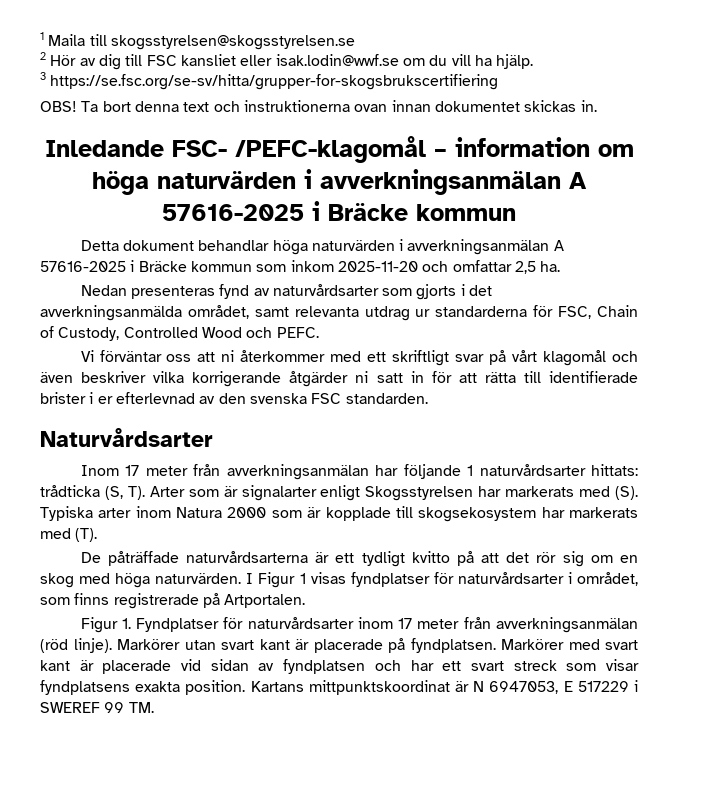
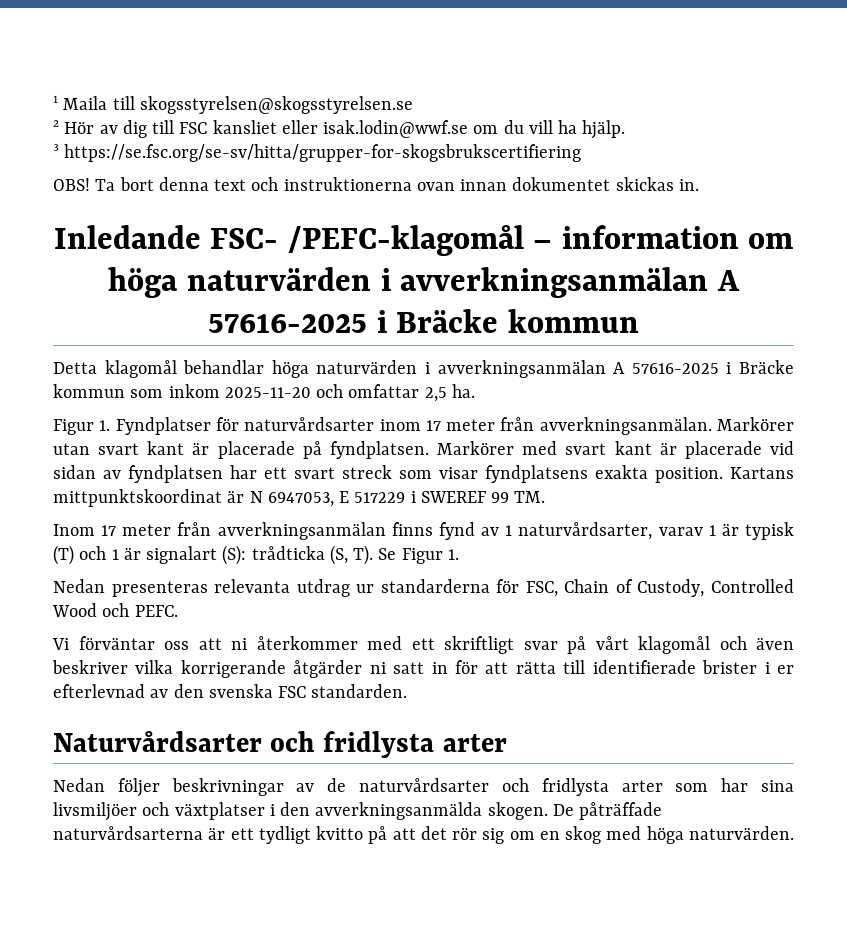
- Detta dokument behandlar höga naturvärden i avverkningsanmälan A 57616-2025 i Bräcke kommun som inkom 2025-11-20 och omfattar 2,5 ha.
+ Detta klagomål behandlar höga naturvärden i avverkningsanmälan A 57616-2025 i Bräcke kommun som inkom 2025-11-20 och omfattar 2,5 ha.
- Nedan presenteras fynd av naturvårdsarter som gjorts i det avverkningsanmälda området, samt relevanta utdrag ur standarderna för FSC, Chain of Custody, Controlled Wood och PEFC.
+ Figur 1. Fyndplatser för naturvårdsarter inom 17 meter från avverkningsanmälan. Markörer utan svart kant är placerade på fyndplatsen. Markörer med svart kant är placerade vid sidan av fyndplatsen har ett svart streck som visar fyndplatsens exakta position. Kartans mittpunktskoordinat är N 6947053, E 517229 i SWEREF 99 TM.
+ Inom 17 meter från avverkningsanmälan finns fynd av 1 naturvårdsarter, varav 1 är typisk (T) och 1 är signalart (S): trådticka (S, T). Se Figur 1.
+ Nedan presenteras relevanta utdrag ur standarderna för FSC, Chain of Custody, Controlled Wood och PEFC.
- Naturvårdsarter
- Inom 17 meter från avverkningsanmälan har följande 1 naturvårdsarter hittats: trådticka (S, T). Arter som är signalarter enligt Skogsstyrelsen har markerats med (S). Typiska arter inom Natura 2000 som är kopplade till skogsekosystem har markerats med (T).
- De påträffade naturvårdsarterna är ett tydligt kvitto på att det rör sig om en skog med höga naturvärden. I Figur 1 visas fyndplatser för naturvårdsarter i området, som finns registrerade på Artportalen.
- Figur 1. Fyndplatser för naturvårdsarter inom 17 meter från avverkningsanmälan (röd linje). Markörer utan svart kant är placerade på fyndplatsen. Markörer med svart kant är placerade vid sidan av fyndplatsen och har ett svart streck som visar fyndplatsens exakta position. Kartans mittpunktskoordinat är N 6947053, E 517229 i SWEREF 99 TM.
+ Naturvårdsarter och fridlysta arter
+ Nedan följer beskrivningar av de naturvårdsarter och fridlysta arter som har sina livsmiljöer och växtplatser i den avverkningsanmälda skogen. De påträffade naturvårdsarterna är ett tydligt kvitto på att det rör sig om en skog med höga naturvärden.

